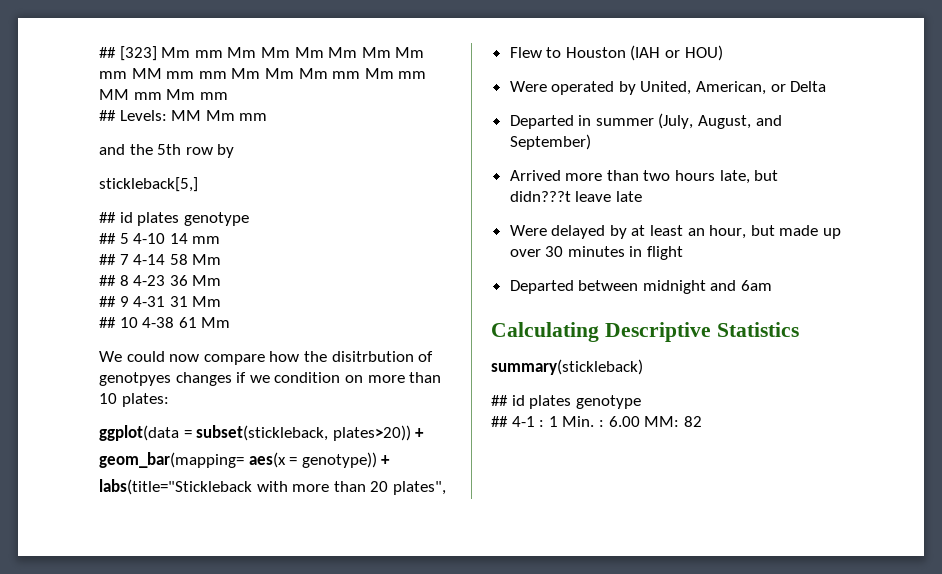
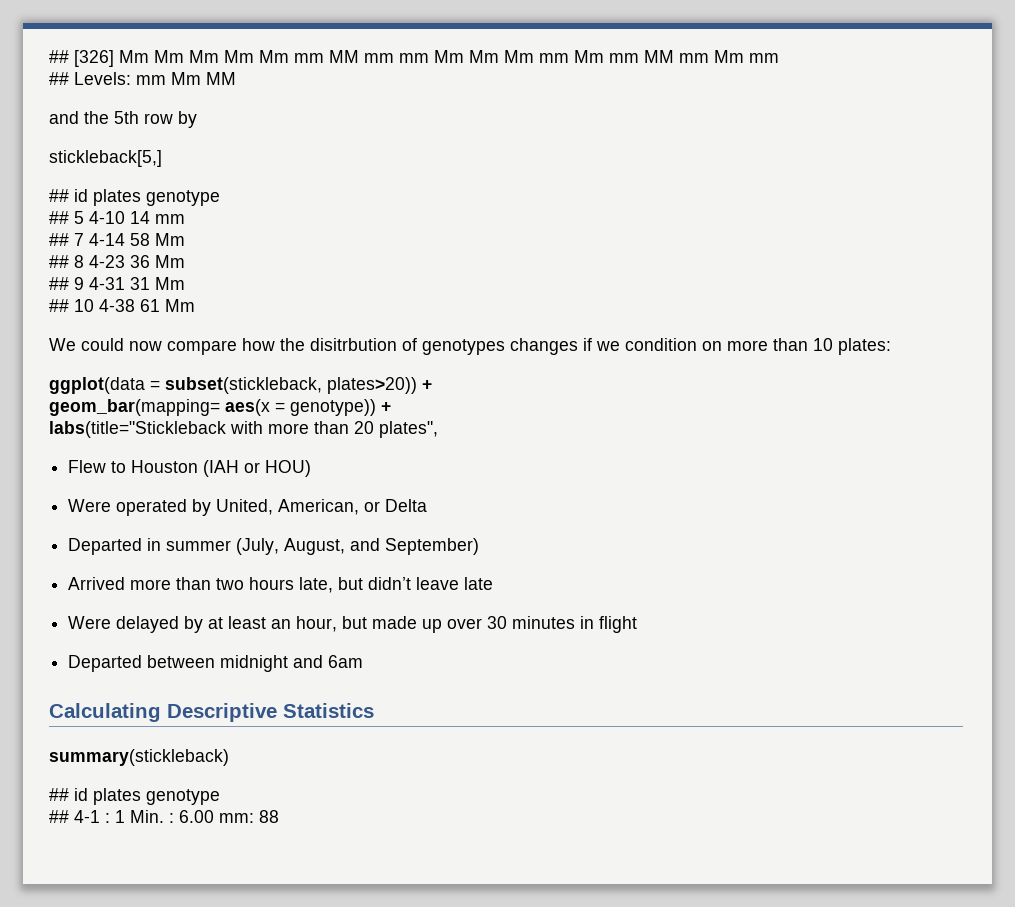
- ## [323] Mm mm Mm Mm Mm Mm Mm Mm mm MM mm mm Mm Mm Mm mm Mm mm MM mm Mm mm
+ ## [326] Mm Mm Mm Mm Mm mm MM mm mm Mm Mm Mm mm Mm mm MM mm Mm mm
- ## Levels: MM Mm mm
+ ## Levels: mm Mm MM
- We could now compare how the disitrbution of genotpyes changes if we condition on more than 10 plates:
+ We could now compare how the disitrbution of genotypes changes if we condition on more than 10 plates:
- Arrived more than two hours late, but didn???t leave late
+ Arrived more than two hours late, but didn’t leave late
- ## 4-1 : 1 Min. : 6.00 MM: 82
+ ## 4-1 : 1 Min. : 6.00 mm: 88

